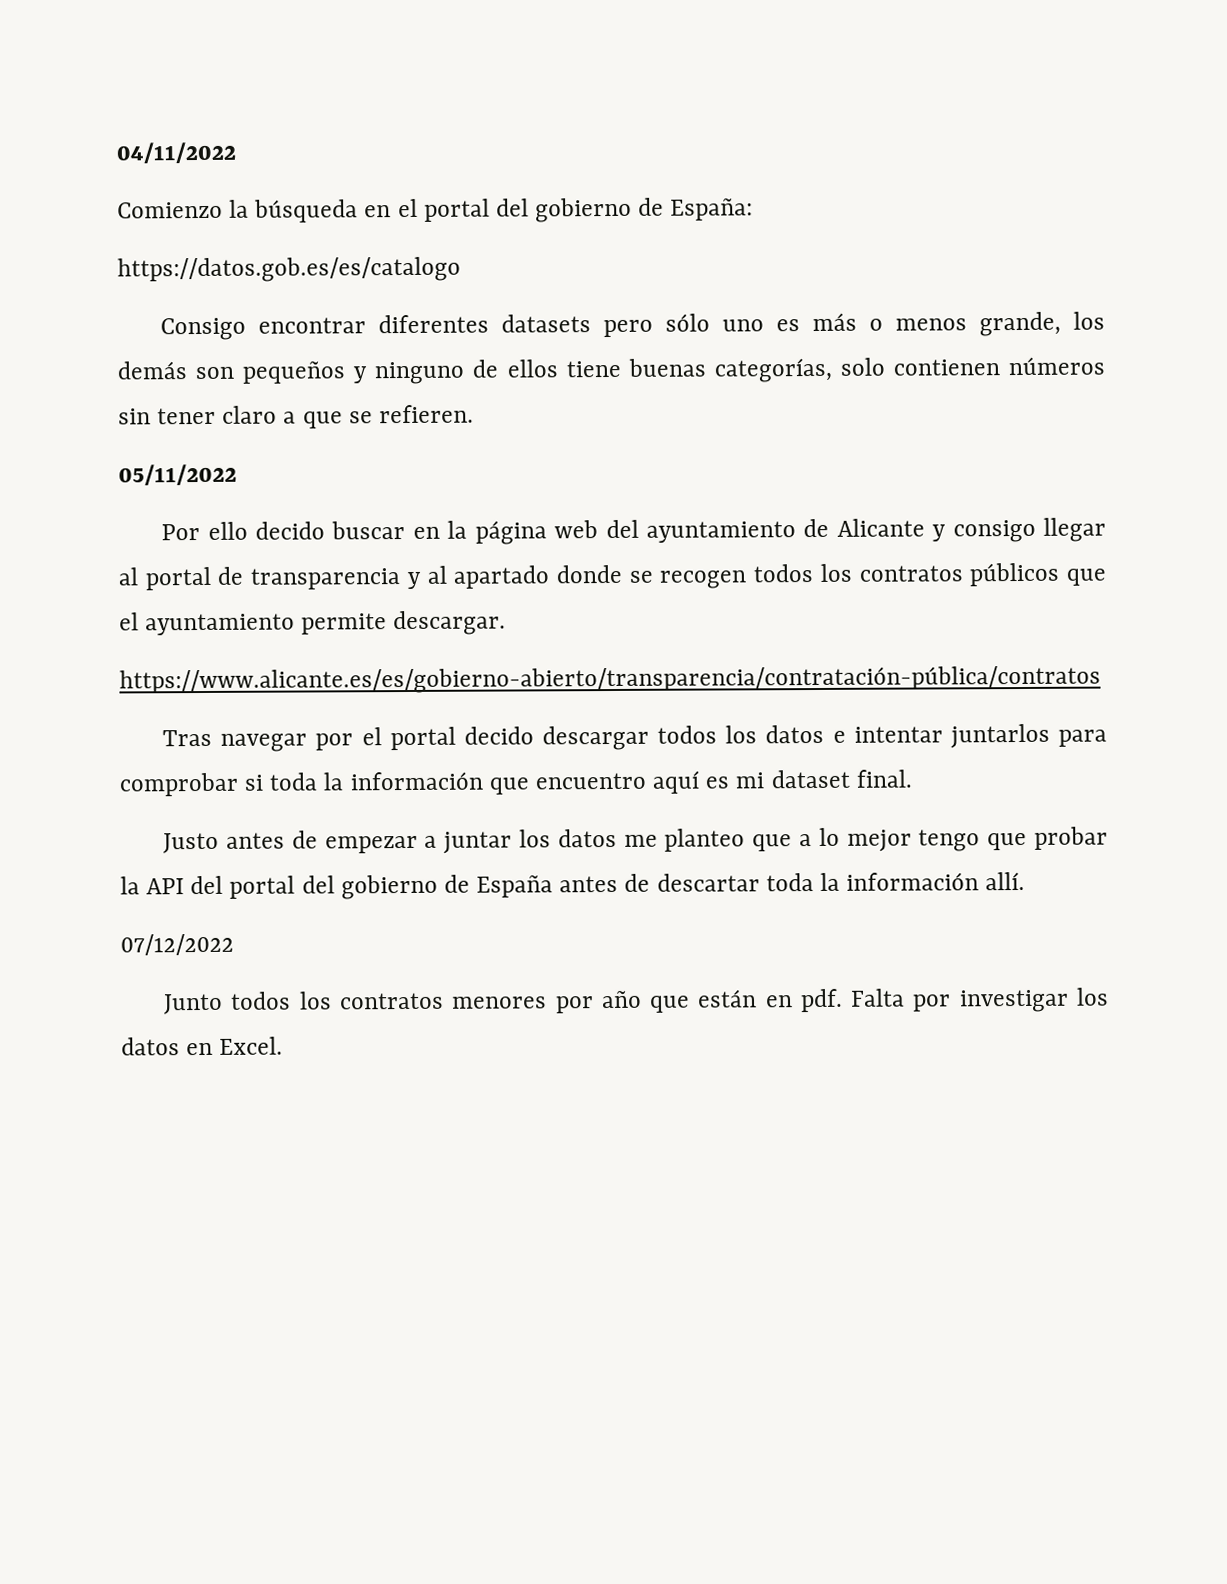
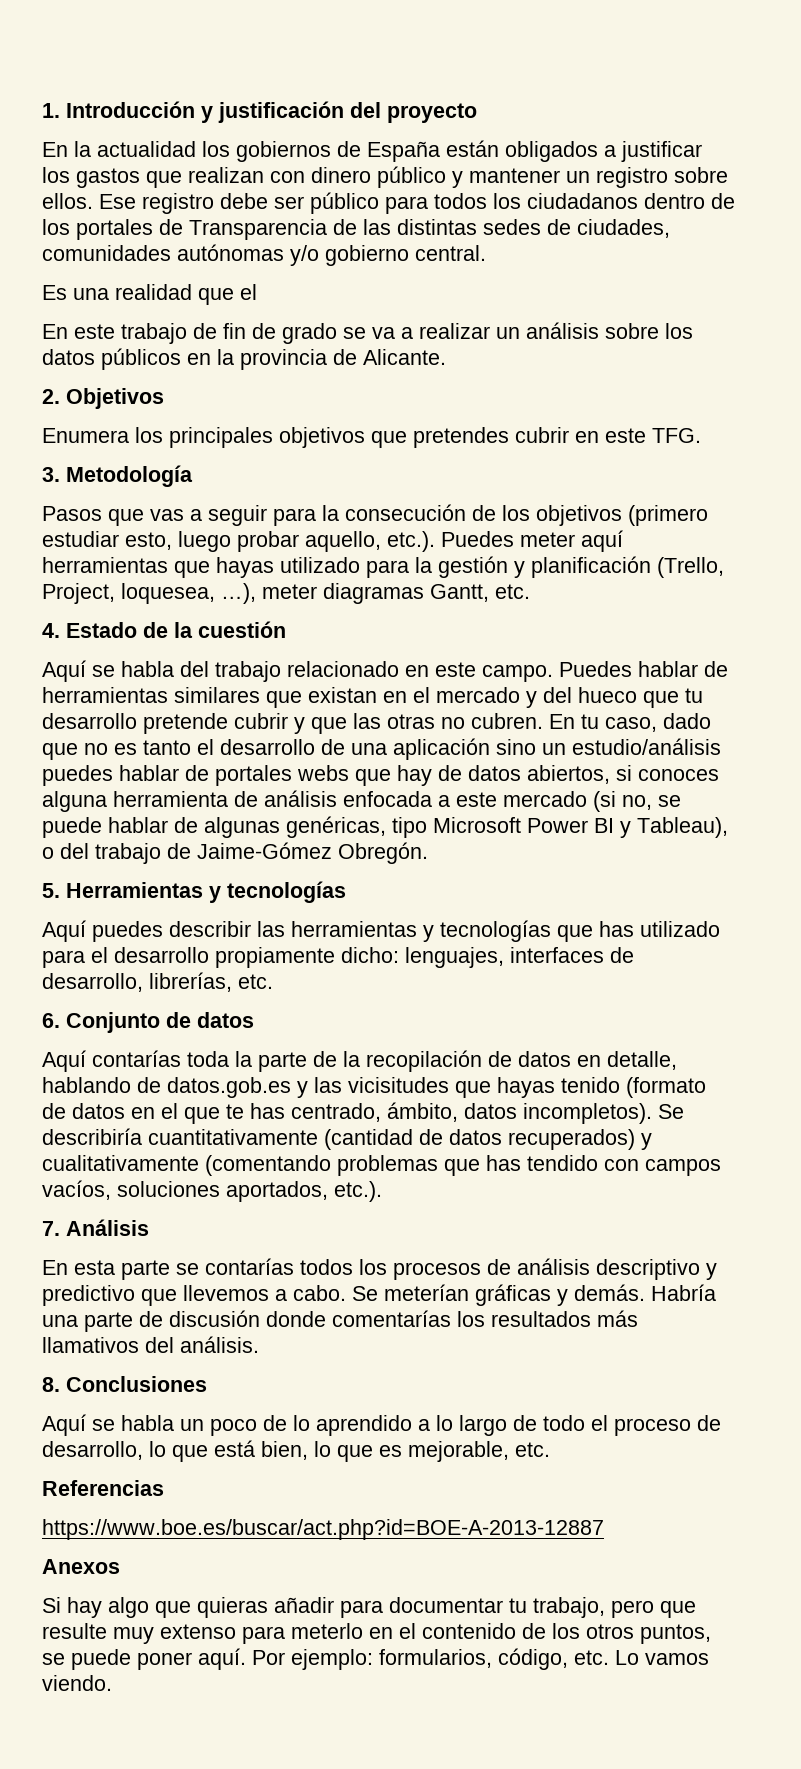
- 04/11/2022
- Comienzo la búsqueda en el portal del gobierno de España:
- https://datos.gob.es/es/catalogo
- Consigo encontrar diferentes datasets pero sólo uno es más o menos grande, los demás son pequeños y ninguno de ellos tiene buenas categorías, solo contienen números sin tener claro a que se refieren.
- 05/11/2022
- Por ello decido buscar en la página web del ayuntamiento de Alicante y consigo llegar al portal de transparencia y al apartado donde se recogen todos los contratos públicos que el ayuntamiento permite descargar.
- https://www.alicante.es/es/gobierno-abierto/transparencia/contratación-pública/contratos
- Tras navegar por el portal decido descargar todos los datos e intentar juntarlos para comprobar si toda la información que encuentro aquí es mi dataset final.
- Justo antes de empezar a juntar los datos me planteo que a lo mejor tengo que probar la API del portal del gobierno de España antes de descartar toda la información allí.
- 07/12/2022
- Junto todos los contratos menores por año que están en pdf. Falta por investigar los datos en Excel.
+ 1. Introducción y justificación del proyecto
+ En la actualidad los gobiernos de España están obligados a justificar los gastos que realizan con dinero público y mantener un registro sobre ellos. Ese registro debe ser público para todos los ciudadanos dentro de los portales de Transparencia de las distintas sedes de ciudades, comunidades autónomas y/o gobierno central.
+ Es una realidad que el
+ En este trabajo de fin de grado se va a realizar un análisis sobre los datos públicos en la provincia de Alicante.
+ 2. Objetivos
+ Enumera los principales objetivos que pretendes cubrir en este TFG.
+ 3. Metodología
+ Pasos que vas a seguir para la consecución de los objetivos (primero estudiar esto, luego probar aquello, etc.). Puedes meter aquí herramientas que hayas utilizado para la gestión y planificación (Trello, Project, loquesea, …), meter diagramas Gantt, etc.
+ 4. Estado de la cuestión
+ Aquí se habla del trabajo relacionado en este campo. Puedes hablar de herramientas similares que existan en el mercado y del hueco que tu desarrollo pretende cubrir y que las otras no cubren. En tu caso, dado que no es tanto el desarrollo de una aplicación sino un estudio/análisis puedes hablar de portales webs que hay de datos abiertos, si conoces alguna herramienta de análisis enfocada a este mercado (si no, se puede hablar de algunas genéricas, tipo Microsoft Power BI y Tableau), o del trabajo de Jaime-Gómez Obregón.
+ 5. Herramientas y tecnologías
+ Aquí puedes describir las herramientas y tecnologías que has utilizado para el desarrollo propiamente dicho: lenguajes, interfaces de desarrollo, librerías, etc.
+ 6. Conjunto de datos
+ Aquí contarías toda la parte de la recopilación de datos en detalle, hablando de datos.gob.es y las vicisitudes que hayas tenido (formato de datos en el que te has centrado, ámbito, datos incompletos). Se describiría cuantitativamente (cantidad de datos recuperados) y cualitativamente (comentando problemas que has tendido con campos vacíos, soluciones aportados, etc.).
+ 7. Análisis
+ En esta parte se contarías todos los procesos de análisis descriptivo y predictivo que llevemos a cabo. Se meterían gráficas y demás. Habría una parte de discusión donde comentarías los resultados más llamativos del análisis.
+ 8. Conclusiones
+ Aquí se habla un poco de lo aprendido a lo largo de todo el proceso de desarrollo, lo que está bien, lo que es mejorable, etc.
+ Referencias
+ https://www.boe.es/buscar/act.php?id=BOE-A-2013-12887
+ Anexos
+ Si hay algo que quieras añadir para documentar tu trabajo, pero que resulte muy extenso para meterlo en el contenido de los otros puntos, se puede poner aquí. Por ejemplo: formularios, código, etc. Lo vamos viendo.

